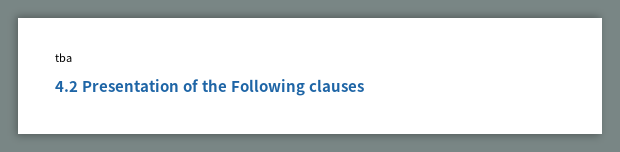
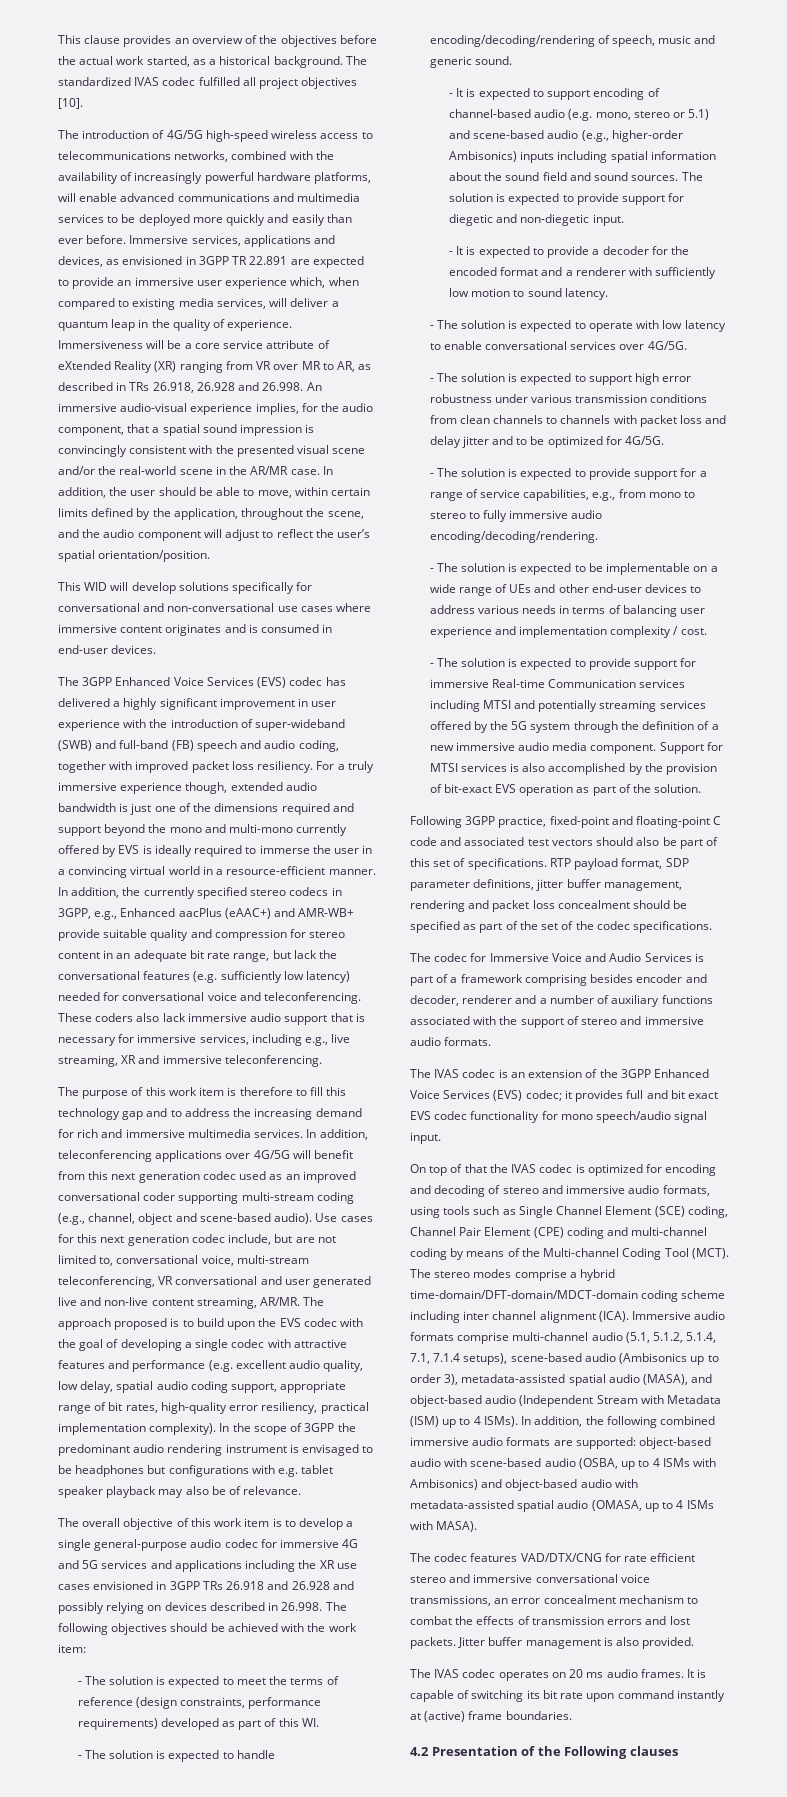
- tba
+ This clause provides an overview of the objectives before the actual work started, as a historical background. The standardized IVAS codec fulfilled all project objectives [10].
+ The introduction of 4G/5G high-speed wireless access to telecommunications networks, combined with the availability of increasingly powerful hardware platforms, will enable advanced communications and multimedia services to be deployed more quickly and easily than ever before. Immersive services, applications and devices, as envisioned in 3GPP TR 22.891 are expected to provide an immersive user experience which, when compared to existing media services, will deliver a quantum leap in the quality of experience. Immersiveness will be a core service attribute of eXtended Reality (XR) ranging from VR over MR to AR, as described in TRs 26.918, 26.928 and 26.998. An immersive audio-visual experience implies, for the audio component, that a spatial sound impression is convincingly consistent with the presented visual scene and/or the real-world scene in the AR/MR case. In addition, the user should be able to move, within certain limits defined by the application, throughout the scene, and the audio component will adjust to reflect the user’s spatial orientation/position.
+ This WID will develop solutions specifically for conversational and non-conversational use cases where immersive content originates and is consumed in end-user devices.
+ The 3GPP Enhanced Voice Services (EVS) codec has delivered a highly significant improvement in user experience with the introduction of super-wideband (SWB) and full-band (FB) speech and audio coding, together with improved packet loss resiliency. For a truly immersive experience though, extended audio bandwidth is just one of the dimensions required and support beyond the mono and multi-mono currently offered by EVS is ideally required to immerse the user in a convincing virtual world in a resource-efficient manner. In addition, the currently specified stereo codecs in 3GPP, e.g., Enhanced aacPlus (eAAC+) and AMR-WB+ provide suitable quality and compression for stereo content in an adequate bit rate range, but lack the conversational features (e.g. sufficiently low latency) needed for conversational voice and teleconferencing. These coders also lack immersive audio support that is necessary for immersive services, including e.g., live streaming, XR and immersive teleconferencing.
+ The purpose of this work item is therefore to fill this technology gap and to address the increasing demand for rich and immersive multimedia services. In addition, teleconferencing applications over 4G/5G will benefit from this next generation codec used as an improved conversational coder supporting multi-stream coding (e.g., channel, object and scene-based audio). Use cases for this next generation codec include, but are not limited to, conversational voice, multi-stream teleconferencing, VR conversational and user generated live and non-live content streaming, AR/MR. The approach proposed is to build upon the EVS codec with the goal of developing a single codec with attractive features and performance (e.g. excellent audio quality, low delay, spatial audio coding support, appropriate range of bit rates, high-quality error resiliency, practical implementation complexity). In the scope of 3GPP the predominant audio rendering instrument is envisaged to be headphones but configurations with e.g. tablet speaker playback may also be of relevance.
+ The overall objective of this work item is to develop a single general-purpose audio codec for immersive 4G and 5G services and applications including the XR use cases envisioned in 3GPP TRs 26.918 and 26.928 and possibly relying on devices described in 26.998. The following objectives should be achieved with the work item:
+ - The solution is expected to meet the terms of reference (design constraints, performance requirements) developed as part of this WI.
+ - The solution is expected to handle encoding/decoding/rendering of speech, music and generic sound.
+ - It is expected to support encoding of channel-based audio (e.g. mono, stereo or 5.1) and scene-based audio (e.g., higher-order Ambisonics) inputs including spatial information about the sound field and sound sources. The solution is expected to provide support for diegetic and non-diegetic input.
+ - It is expected to provide a decoder for the encoded format and a renderer with sufficiently low motion to sound latency.
+ - The solution is expected to operate with low latency to enable conversational services over 4G/5G.
+ - The solution is expected to support high error robustness under various transmission conditions from clean channels to channels with packet loss and delay jitter and to be optimized for 4G/5G.
+ - The solution is expected to provide support for a range of service capabilities, e.g., from mono to stereo to fully immersive audio encoding/decoding/rendering.
+ - The solution is expected to be implementable on a wide range of UEs and other end-user devices to address various needs in terms of balancing user experience and implementation complexity / cost.
+ - The solution is expected to provide support for immersive Real-time Communication services including MTSI and potentially streaming services offered by the 5G system through the definition of a new immersive audio media component. Support for MTSI services is also accomplished by the provision of bit-exact EVS operation as part of the solution.
+ Following 3GPP practice, fixed-point and floating-point C code and associated test vectors should also be part of this set of specifications. RTP payload format, SDP parameter definitions, jitter buffer management, rendering and packet loss concealment should be specified as part of the set of the codec specifications.
+ The codec for Immersive Voice and Audio Services is part of a framework comprising besides encoder and decoder, renderer and a number of auxiliary functions associated with the support of stereo and immersive audio formats.
+ The IVAS codec is an extension of the 3GPP Enhanced Voice Services (EVS) codec; it provides full and bit exact EVS codec functionality for mono speech/audio signal input.
+ On top of that the IVAS codec is optimized for encoding and decoding of stereo and immersive audio formats, using tools such as Single Channel Element (SCE) coding, Channel Pair Element (CPE) coding and multi-channel coding by means of the Multi-channel Coding Tool (MCT). The stereo modes comprise a hybrid time-domain/DFT-domain/MDCT-domain coding scheme including inter channel alignment (ICA). Immersive audio formats comprise multi-channel audio (5.1, 5.1.2, 5.1.4, 7.1, 7.1.4 setups), scene-based audio (Ambisonics up to order 3), metadata-assisted spatial audio (MASA), and object-based audio (Independent Stream with Metadata (ISM) up to 4 ISMs). In addition, the following combined immersive audio formats are supported: object-based audio with scene-based audio (OSBA, up to 4 ISMs with Ambisonics) and object-based audio with metadata-assisted spatial audio (OMASA, up to 4 ISMs with MASA).
+ The codec features VAD/DTX/CNG for rate efficient stereo and immersive conversational voice transmissions, an error concealment mechanism to combat the effects of transmission errors and lost packets. Jitter buffer management is also provided.
+ The IVAS codec operates on 20 ms audio frames. It is capable of switching its bit rate upon command instantly at (active) frame boundaries.

